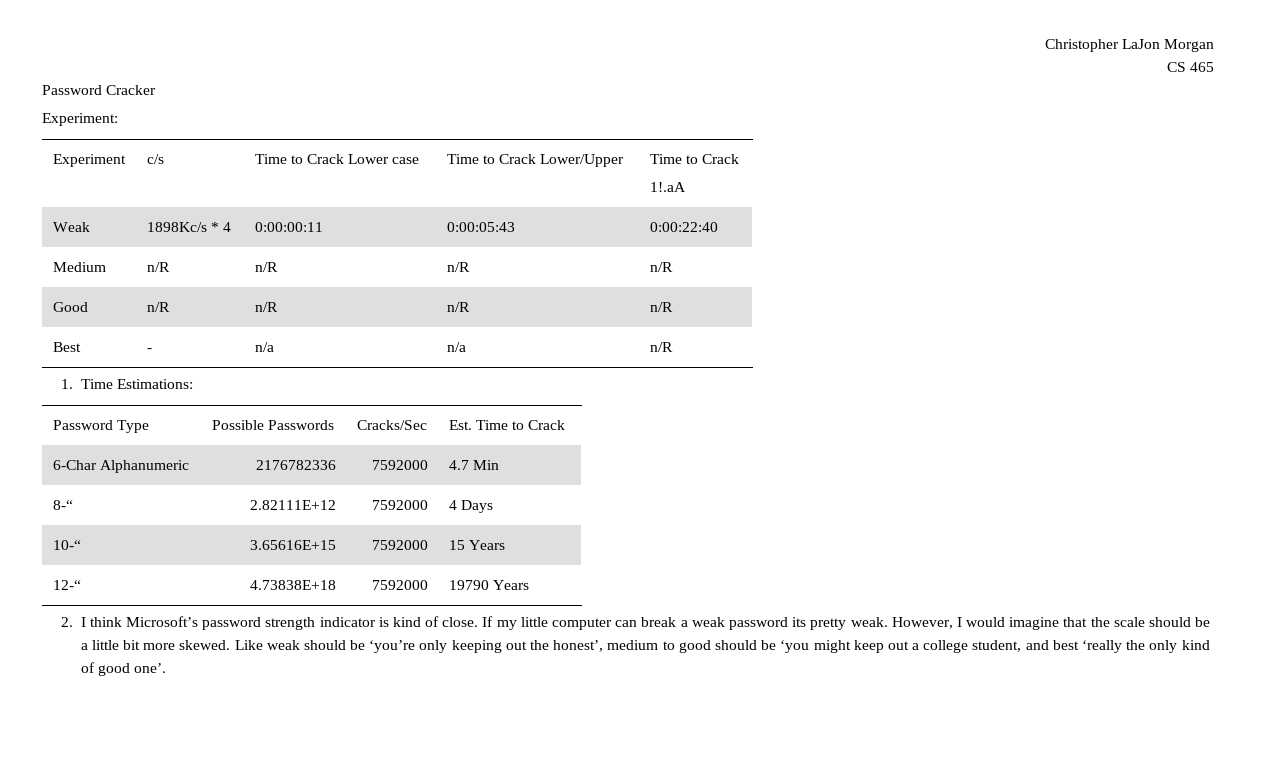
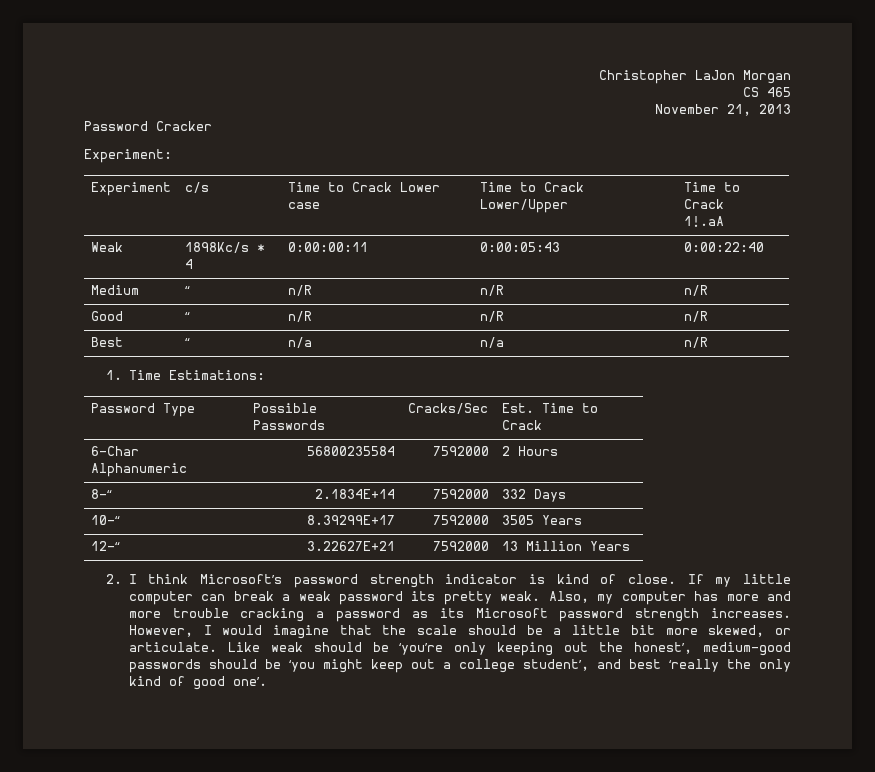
+ November 21, 2013
- Medium | n/R | n/R | n/R | n/R
+ Medium | “ | n/R | n/R | n/R
- Good | n/R | n/R | n/R | n/R
+ Good | “ | n/R | n/R | n/R
- Best | - | n/a | n/a | n/R
+ Best | “ | n/a | n/a | n/R
- 6-Char Alphanumeric | 2176782336 | 7592000 | 4.7 Min
+ 6-Char Alphanumeric | 56800235584 | 7592000 | 2 Hours
- 8-“ | 2.82111E+12 | 7592000 | 4 Days
+ 8-“ | 2.1834E+14 | 7592000 | 332 Days
- 10-“ | 3.65616E+15 | 7592000 | 15 Years
+ 10-“ | 8.39299E+17 | 7592000 | 3505 Years
- 12-“ | 4.73838E+18 | 7592000 | 19790 Years
+ 12-“ | 3.22627E+21 | 7592000 | 13 Million Years
+ Also, my computer has more and more trouble cracking a password as its Microsoft password strength increases.
- However, I would imagine that the scale should be a little bit more skewed.
+ However, I would imagine that the scale should be a little bit more skewed, or articulate.
- Like weak should be ‘you’re only keeping out the honest’, medium to good should be ‘you might keep out a college student, and best ‘really the only kind of good one’.
+ Like weak should be ‘you’re only keeping out the honest’, medium-good passwords should be ‘you might keep out a college student’, and best ‘really the only kind of good one’.

